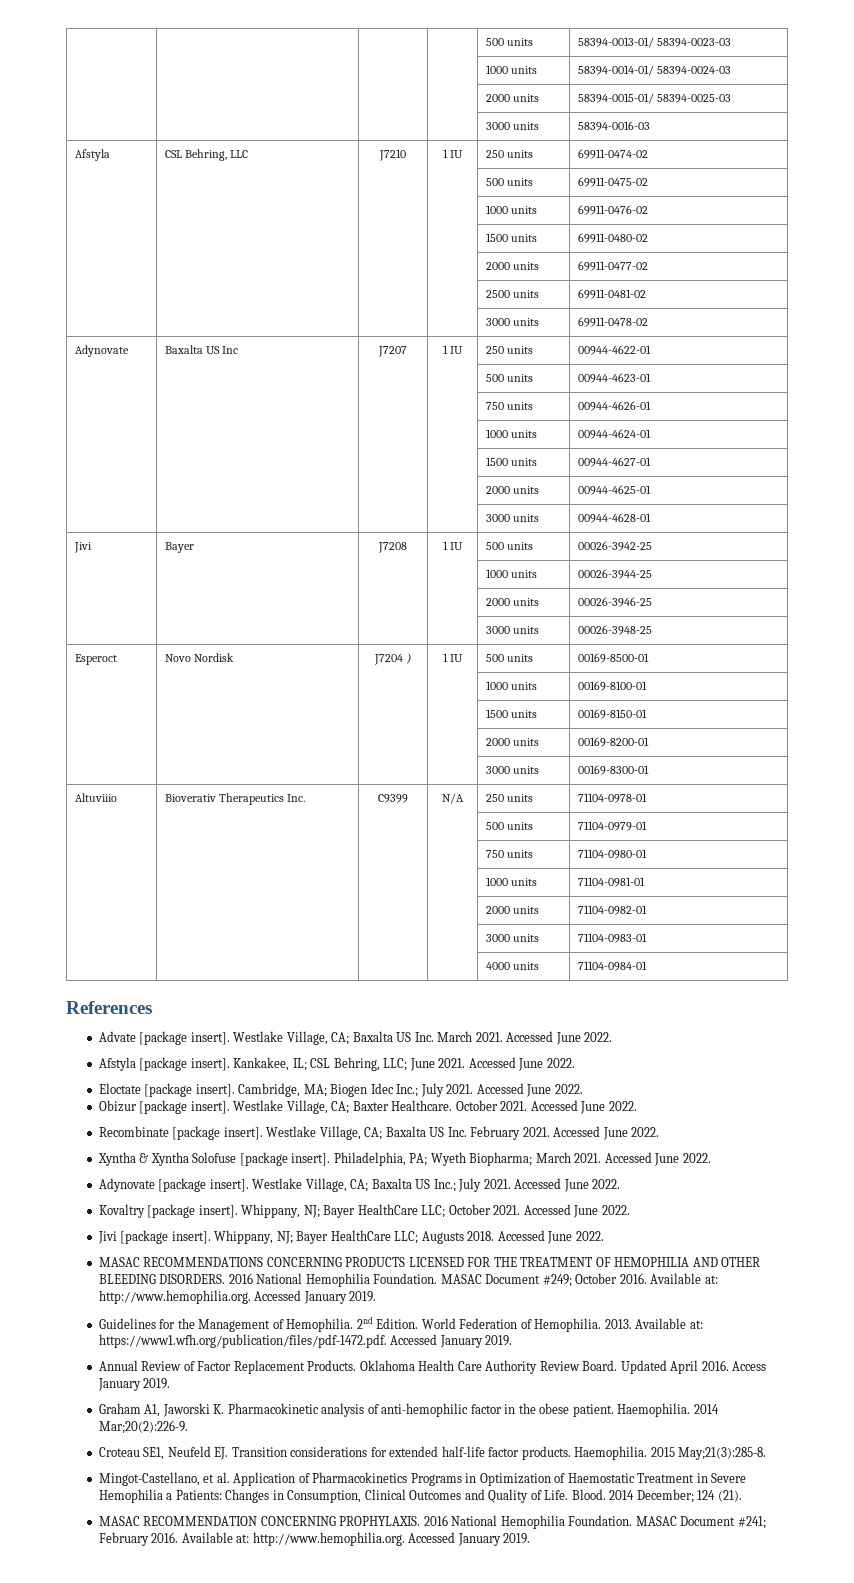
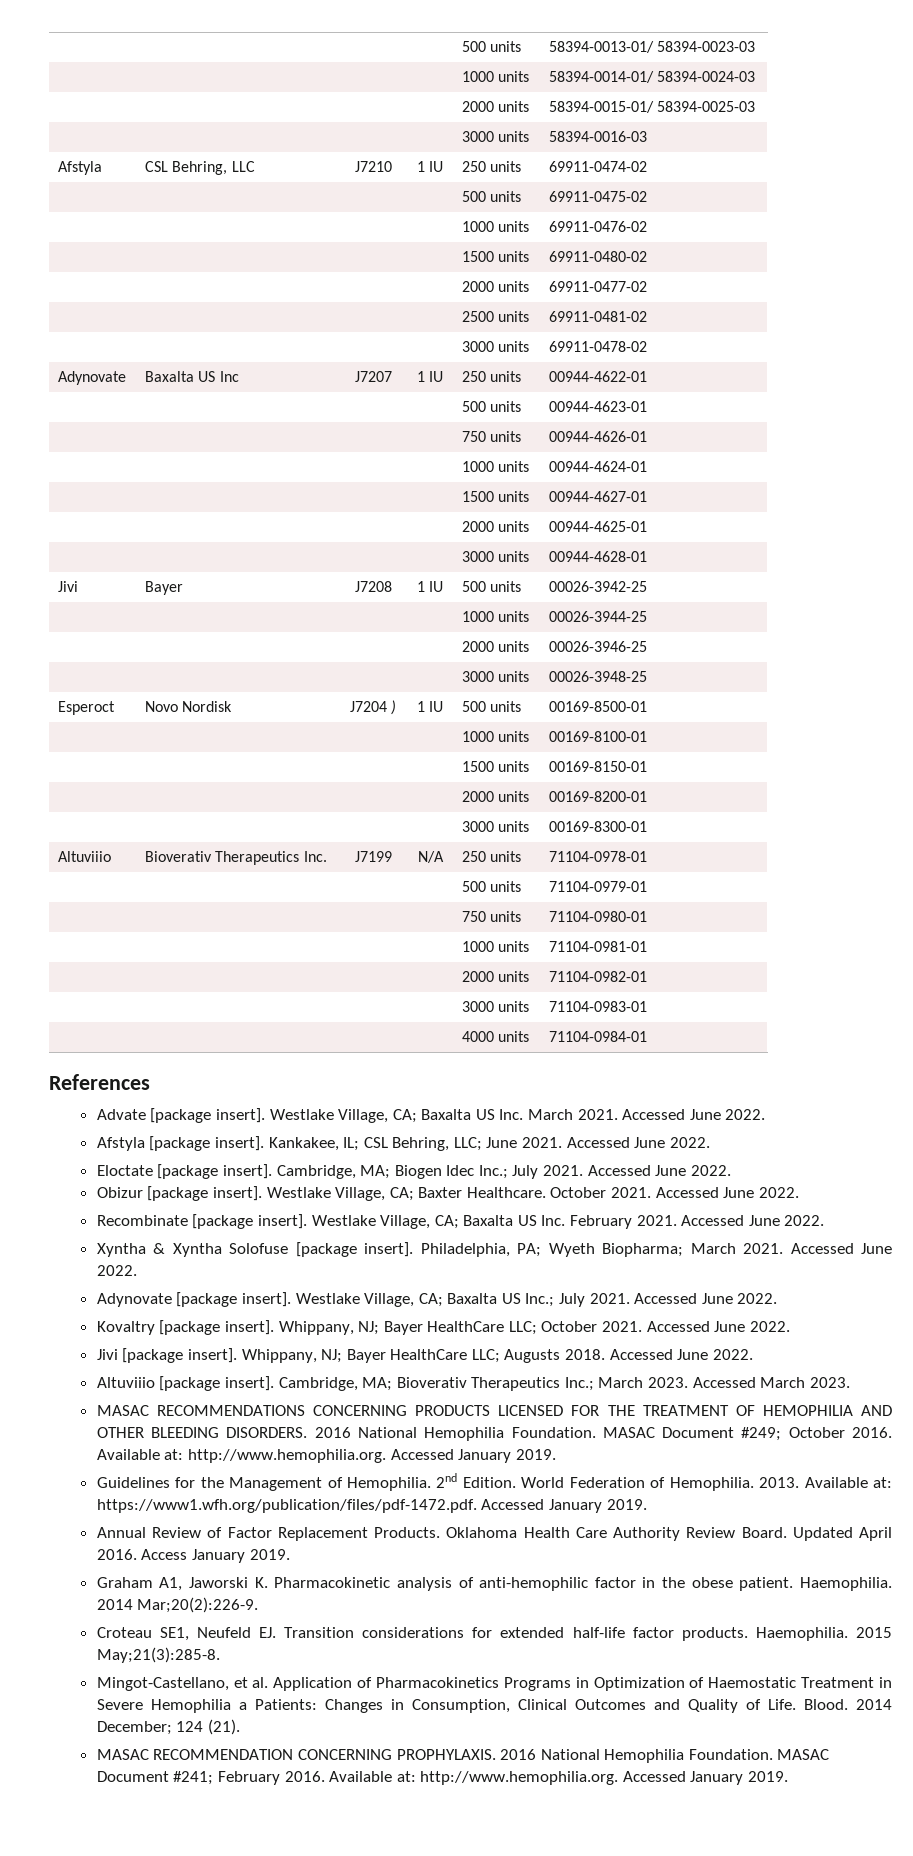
- Altuviiio | Bioverativ Therapeutics Inc. | C9399 | N/A | 250 units | 71104-0978-01
+ Altuviiio | Bioverativ Therapeutics Inc. | J7199 | N/A | 250 units | 71104-0978-01
+ Altuviiio [package insert]. Cambridge, MA; Bioverativ Therapeutics Inc.; March 2023. Accessed March 2023.

